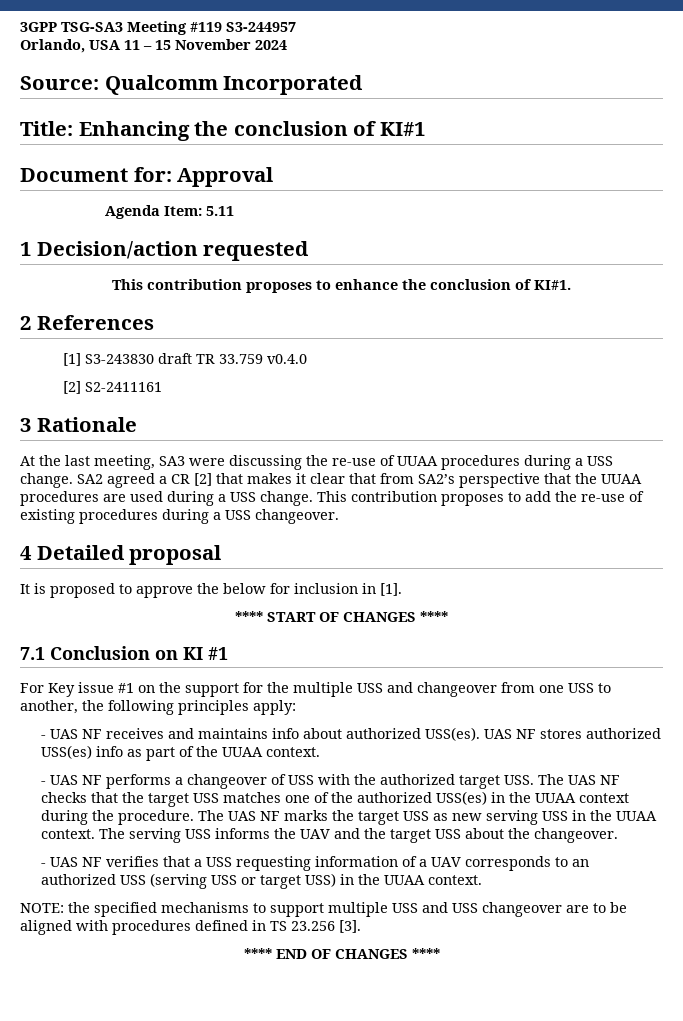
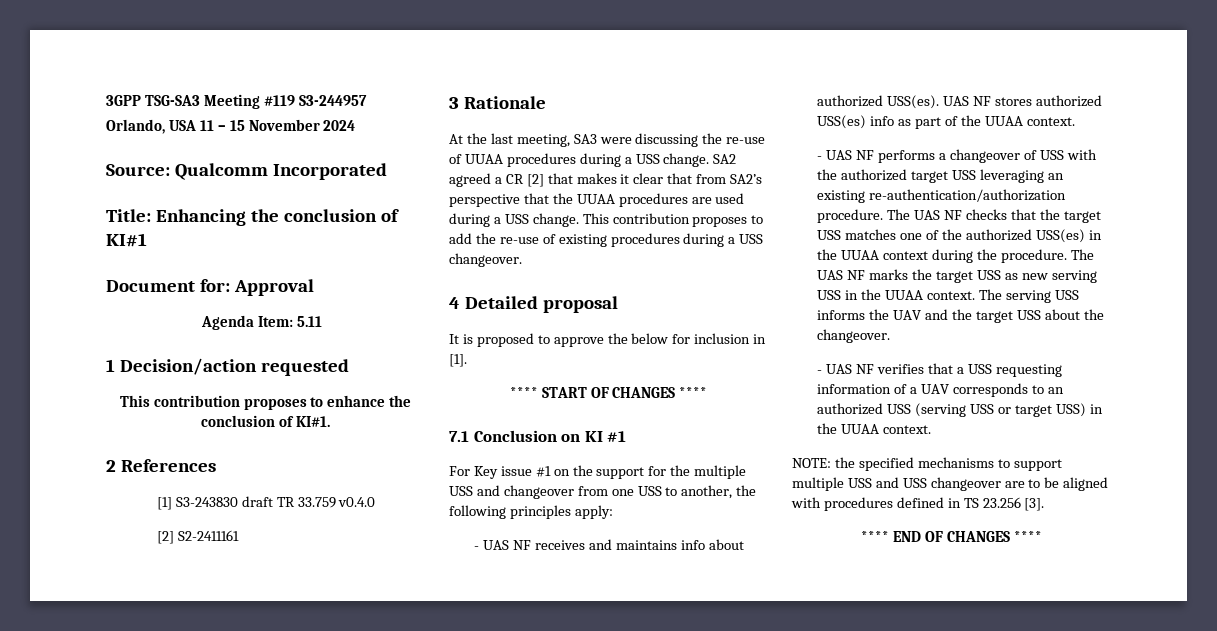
- - UAS NF performs a changeover of USS with the authorized target USS. The UAS NF checks that the target USS matches one of the authorized USS(es) in the UUAA context during the procedure.
+ - UAS NF performs a changeover of USS with the authorized target USS leveraging an existing re-authentication/authorization procedure. The UAS NF checks that the target USS matches one of the authorized USS(es) in the UUAA context during the procedure.

